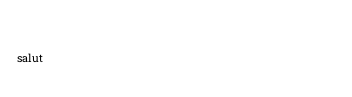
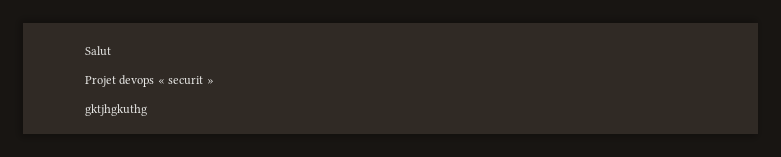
- salut
+ Salut
+ Projet devops « securit »
+ gktjhgkuthg

